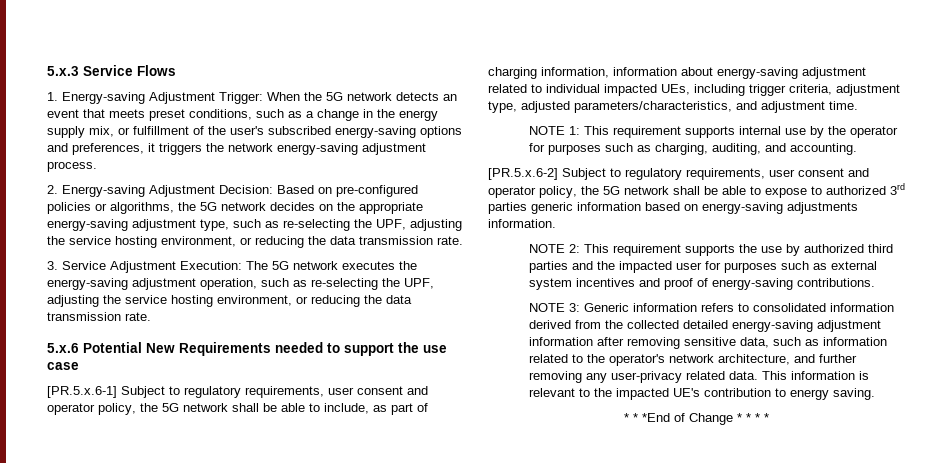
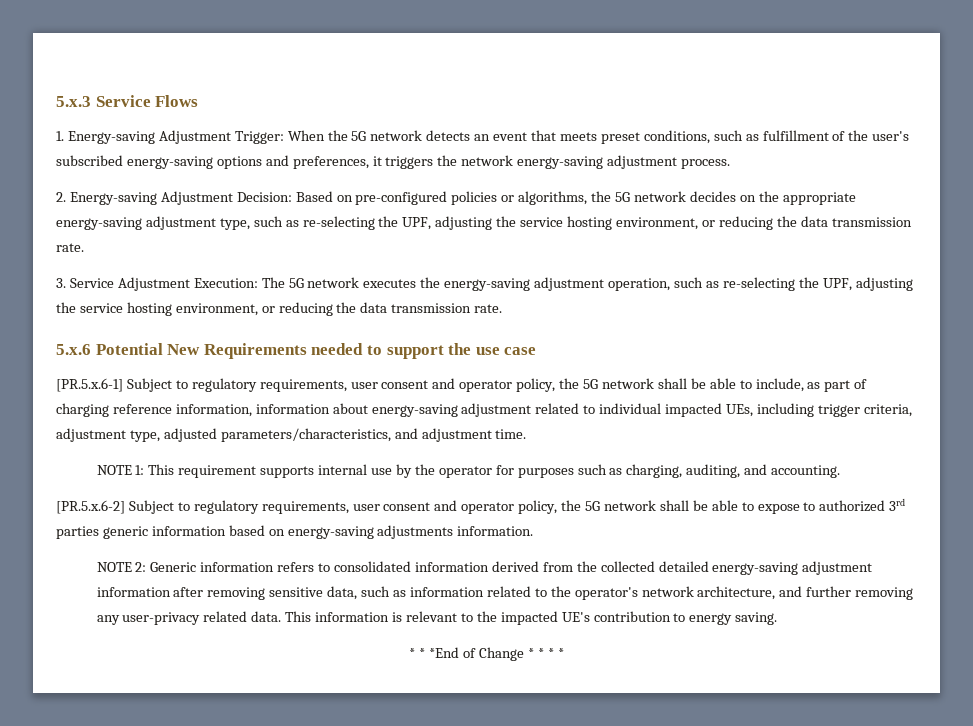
- 1. Energy-saving Adjustment Trigger: When the 5G network detects an event that meets preset conditions, such as a change in the energy supply mix, or fulfillment of the user's subscribed energy-saving options and preferences, it triggers the network energy-saving adjustment process.
+ 1. Energy-saving Adjustment Trigger: When the 5G network detects an event that meets preset conditions, such as fulfillment of the user's subscribed energy-saving options and preferences, it triggers the network energy-saving adjustment process.
- [PR.5.x.6-1] Subject to regulatory requirements, user consent and operator policy, the 5G network shall be able to include, as part of charging information, information about energy-saving adjustment related to individual impacted UEs, including trigger criteria, adjustment type, adjusted parameters/characteristics, and adjustment time.
+ [PR.5.x.6-1] Subject to regulatory requirements, user consent and operator policy, the 5G network shall be able to include, as part of charging reference information, information about energy-saving adjustment related to individual impacted UEs, including trigger criteria, adjustment type, adjusted parameters/characteristics, and adjustment time.
- NOTE 2: This requirement supports the use by authorized third parties and the impacted user for purposes such as external system incentives and proof of energy-saving contributions.
- NOTE 3: Generic information refers to consolidated information derived from the collected detailed energy-saving adjustment information after removing sensitive data, such as information related to the operator's network architecture, and further removing any user-privacy related data.
+ NOTE 2: Generic information refers to consolidated information derived from the collected detailed energy-saving adjustment information after removing sensitive data, such as information related to the operator's network architecture, and further removing any user-privacy related data.

